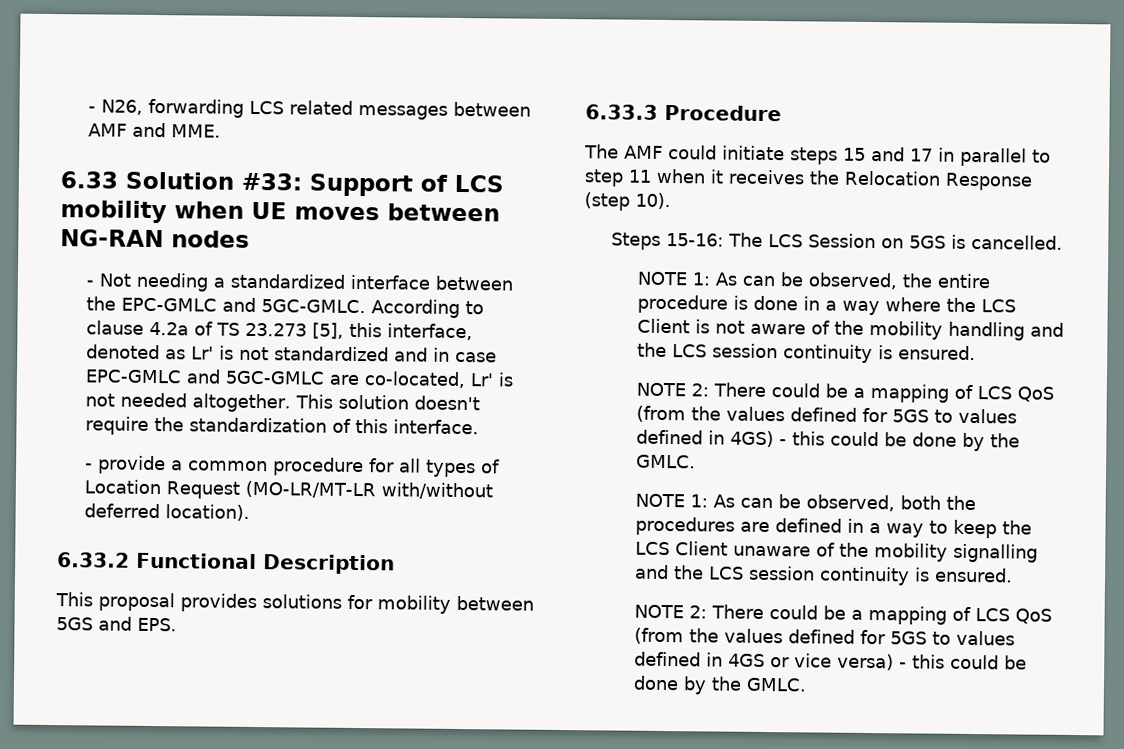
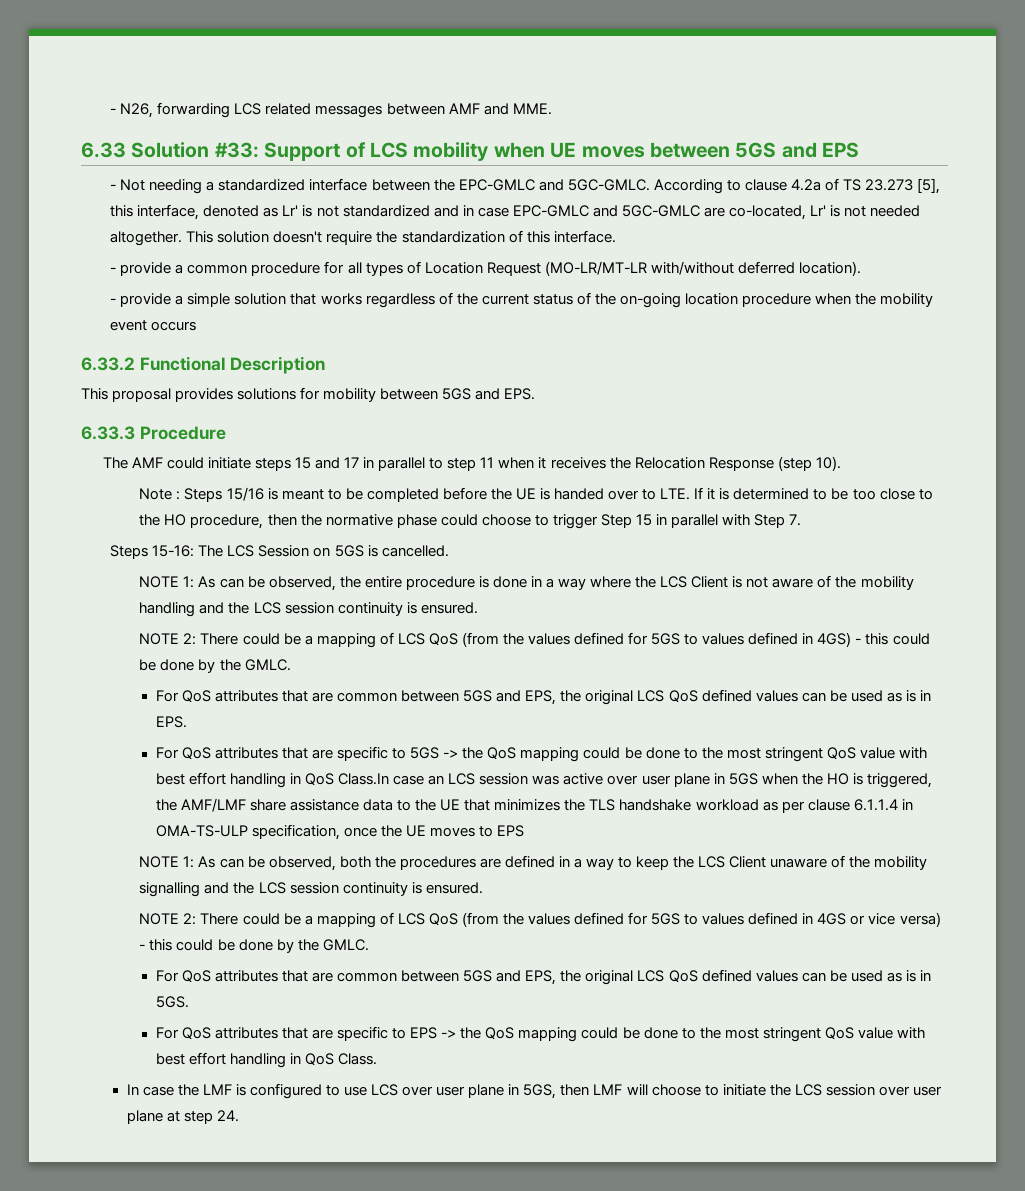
- 6.33 Solution #33: Support of LCS mobility when UE moves between NG-RAN nodes
+ 6.33 Solution #33: Support of LCS mobility when UE moves between 5GS and EPS
+ - provide a simple solution that works regardless of the current status of the on-going location procedure when the mobility event occurs
+ Note : Steps 15/16 is meant to be completed before the UE is handed over to LTE. If it is determined to be too close to the HO procedure, then the normative phase could choose to trigger Step 15 in parallel with Step 7.
+ For QoS attributes that are common between 5GS and EPS, the original LCS QoS defined values can be used as is in EPS.
+ For QoS attributes that are specific to 5GS -> the QoS mapping could be done to the most stringent QoS value with best effort handling in QoS Class.In case an LCS session was active over user plane in 5GS when the HO is triggered, the AMF/LMF share assistance data to the UE that minimizes the TLS handshake workload as per clause 6.1.1.4 in OMA-TS-ULP specification, once the UE moves to EPS
+ For QoS attributes that are common between 5GS and EPS, the original LCS QoS defined values can be used as is in 5GS.
+ For QoS attributes that are specific to EPS -> the QoS mapping could be done to the most stringent QoS value with best effort handling in QoS Class.
+ In case the LMF is configured to use LCS over user plane in 5GS, then LMF will choose to initiate the LCS session over user plane at step 24.

